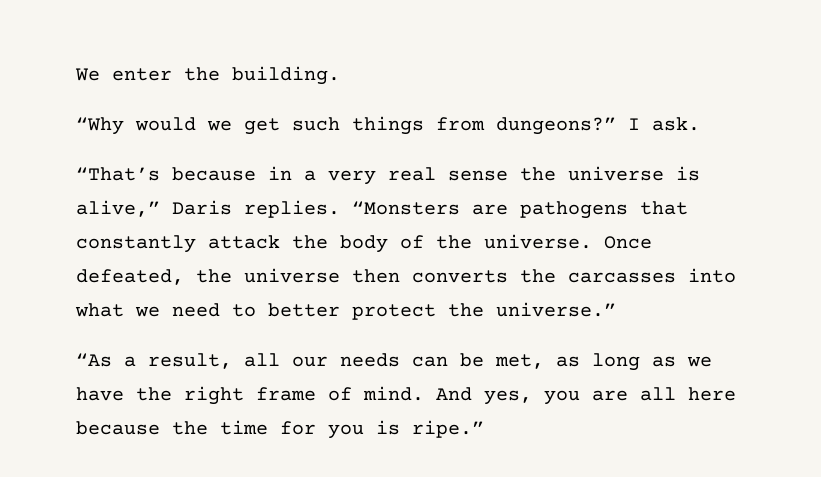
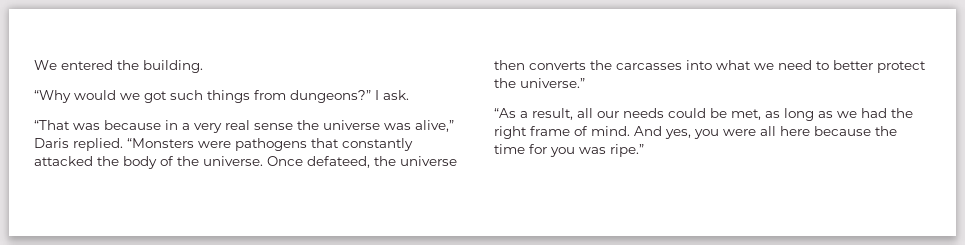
- We enter the building.
+ We entered the building.
- “Why would we get such things from dungeons?”
+ “Why would we got such things from dungeons?”
- “That’s because in a very real sense the universe is alive,” Daris replies. “Monsters are pathogens that constantly attack the body of the universe.
+ “That was because in a very real sense the universe was alive,” Daris replied. “Monsters were pathogens that constantly attacked the body of the universe.
- Once defeated, the universe then converts the carcasses into what we need to better protect the universe.”
+ Once defateed, the universe then converts the carcasses into what we need to better protect the universe.”
- “As a result, all our needs can be met, as long as we have the right frame of mind.
+ “As a result, all our needs could be met, as long as we had the right frame of mind.
- And yes, you are all here because the time for you is ripe.”
+ And yes, you were all here because the time for you was ripe.”

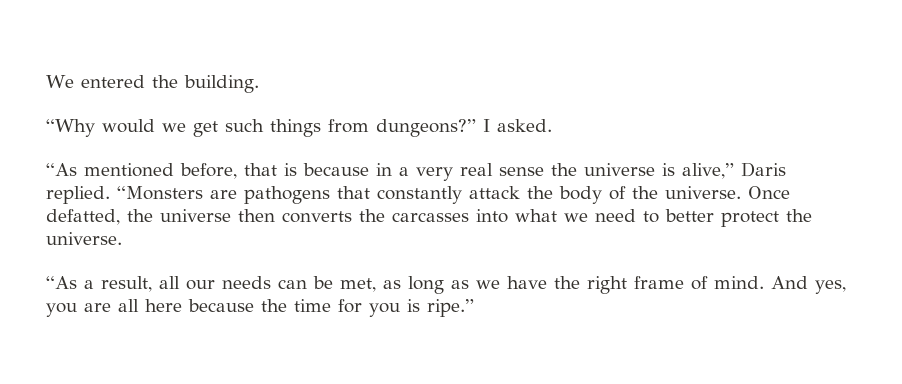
- “Why would we got such things from dungeons?”
+ “Why would we get such things from dungeons?”
- I ask.
- “That was because in a very real sense the universe was alive,” Daris replied.
+ I asked.
+ “As mentioned before, that is because in a very real sense the universe is alive,” Daris replied.
- “Monsters were pathogens that constantly attacked the body of the universe.
+ “Monsters are pathogens that constantly attack the body of the universe.
- Once defateed, the universe then converts the carcasses into what we need to better protect the universe.”
+ Once defatted, the universe then converts the carcasses into what we need to better protect the universe.
- “As a result, all our needs could be met, as long as we had the right frame of mind.
+ “As a result, all our needs can be met, as long as we have the right frame of mind.
- And yes, you were all here because the time for you was ripe.”
+ And yes, you are all here because the time for you is ripe.”

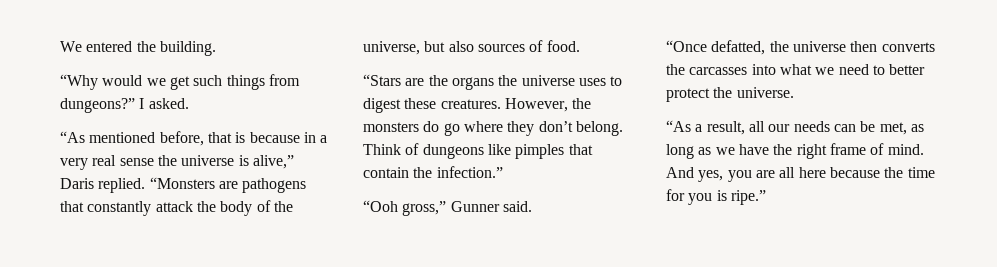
- “Monsters are pathogens that constantly attack the body of the universe. Once defatted, the universe then converts the carcasses into what we need to better protect the universe.
+ “Monsters are pathogens that constantly attack the body of the universe, but also sources of food.
+ “Stars are the organs the universe uses to digest these creatures. However, the monsters do go where they don’t belong. Think of dungeons like pimples that contain the infection.”
+ “Ooh gross,” Gunner said.
+ “Once defatted, the universe then converts the carcasses into what we need to better protect the universe.

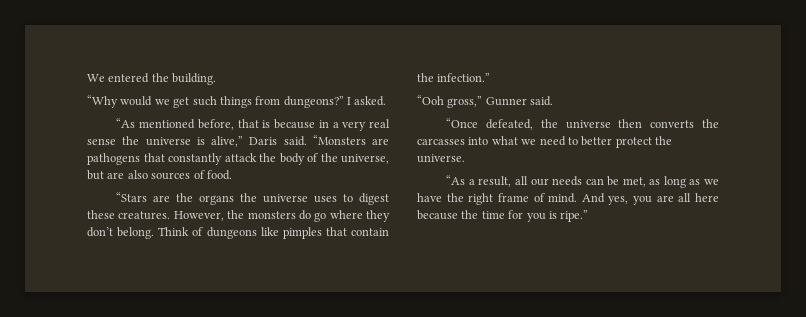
- “As mentioned before, that is because in a very real sense the universe is alive,” Daris replied.
+ “As mentioned before, that is because in a very real sense the universe is alive,” Daris said.
- “Monsters are pathogens that constantly attack the body of the universe, but also sources of food.
+ “Monsters are pathogens that constantly attack the body of the universe, but are also sources of food.
- “Once defatted, the universe then converts the carcasses into what we need to better protect the universe.
+ “Once defeated, the universe then converts the carcasses into what we need to better protect the universe.

